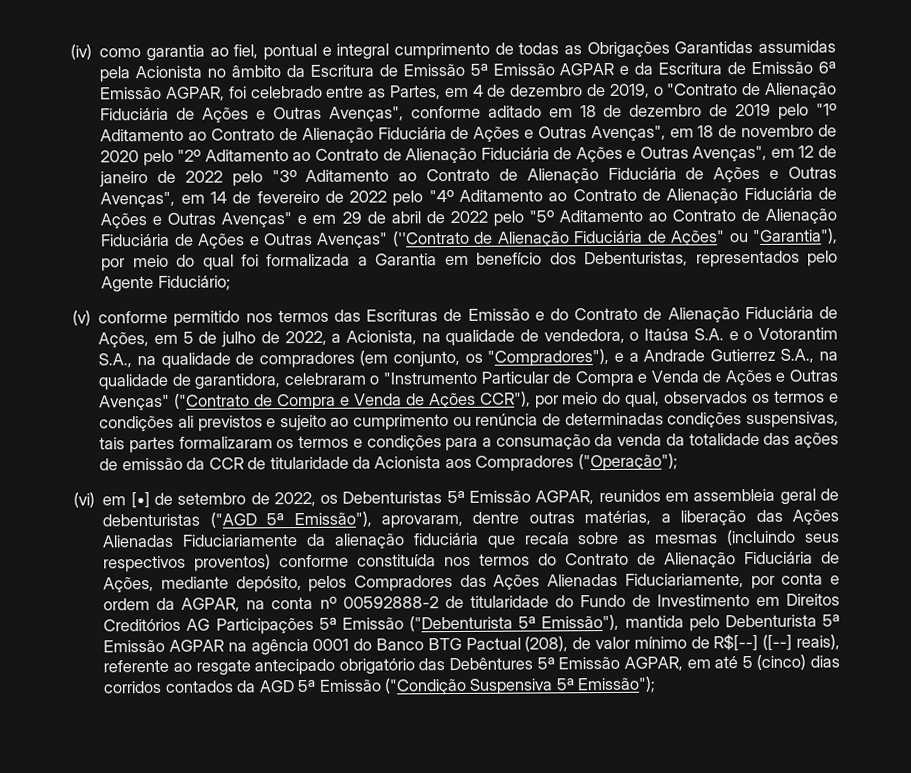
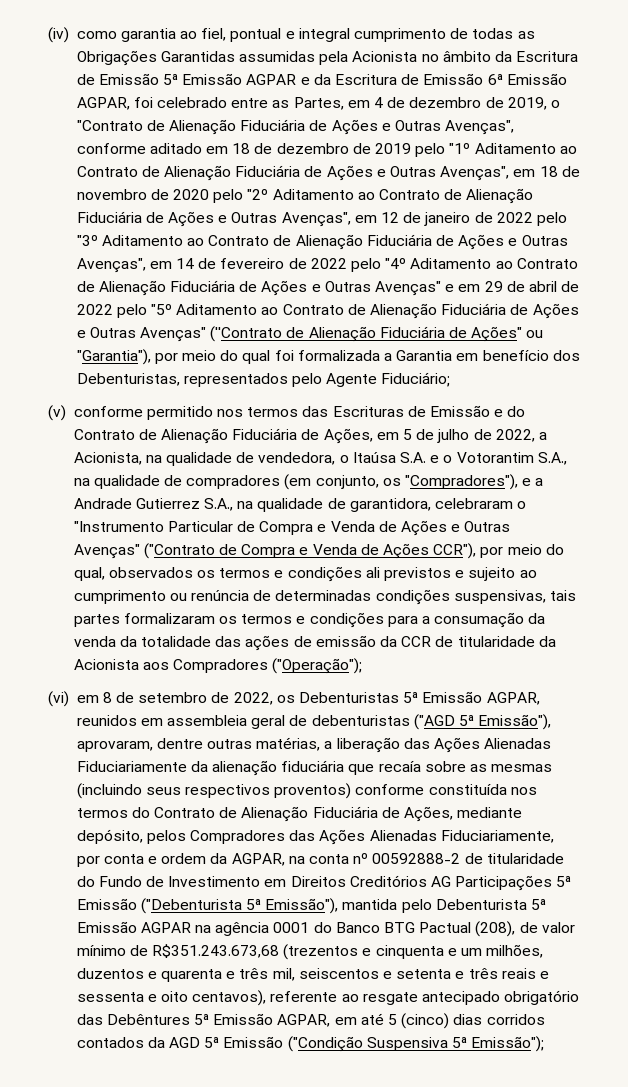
- (vi) em [•] de setembro de 2022, os Debenturistas 5ª Emissão AGPAR, reunidos em assembleia geral de debenturistas ("AGD 5ª Emissão"), aprovaram, dentre outras matérias, a liberação das Ações Alienadas Fiduciariamente da alienação fiduciária que recaía sobre as mesmas (incluindo seus respectivos proventos) conforme constituída nos termos do Contrato de Alienação Fiduciária de Ações, mediante depósito, pelos Compradores das Ações Alienadas Fiduciariamente, por conta e ordem da AGPAR, na conta nº 00592888-2 de titularidade do Fundo de Investimento em Direitos Creditórios AG Participações 5ª Emissão ("Debenturista 5ª Emissão"), mantida pelo Debenturista 5ª Emissão AGPAR na agência 0001 do Banco BTG Pactual (208), de valor mínimo de R$[--] ([--] reais), referente ao resgate antecipado obrigatório das Debêntures 5ª Emissão AGPAR, em até 5 (cinco) dias corridos contados da AGD 5ª Emissão ("Condição Suspensiva 5ª Emissão");
+ (vi) em 8 de setembro de 2022, os Debenturistas 5ª Emissão AGPAR, reunidos em assembleia geral de debenturistas ("AGD 5ª Emissão"), aprovaram, dentre outras matérias, a liberação das Ações Alienadas Fiduciariamente da alienação fiduciária que recaía sobre as mesmas (incluindo seus respectivos proventos) conforme constituída nos termos do Contrato de Alienação Fiduciária de Ações, mediante depósito, pelos Compradores das Ações Alienadas Fiduciariamente, por conta e ordem da AGPAR, na conta nº 00592888-2 de titularidade do Fundo de Investimento em Direitos Creditórios AG Participações 5ª Emissão ("Debenturista 5ª Emissão"), mantida pelo Debenturista 5ª Emissão AGPAR na agência 0001 do Banco BTG Pactual (208), de valor mínimo de R$351.243.673,68 (trezentos e cinquenta e um milhões, duzentos e quarenta e três mil, seiscentos e setenta e três reais e sessenta e oito centavos), referente ao resgate antecipado obrigatório das Debêntures 5ª Emissão AGPAR, em até 5 (cinco) dias corridos contados da AGD 5ª Emissão ("Condição Suspensiva 5ª Emissão");

